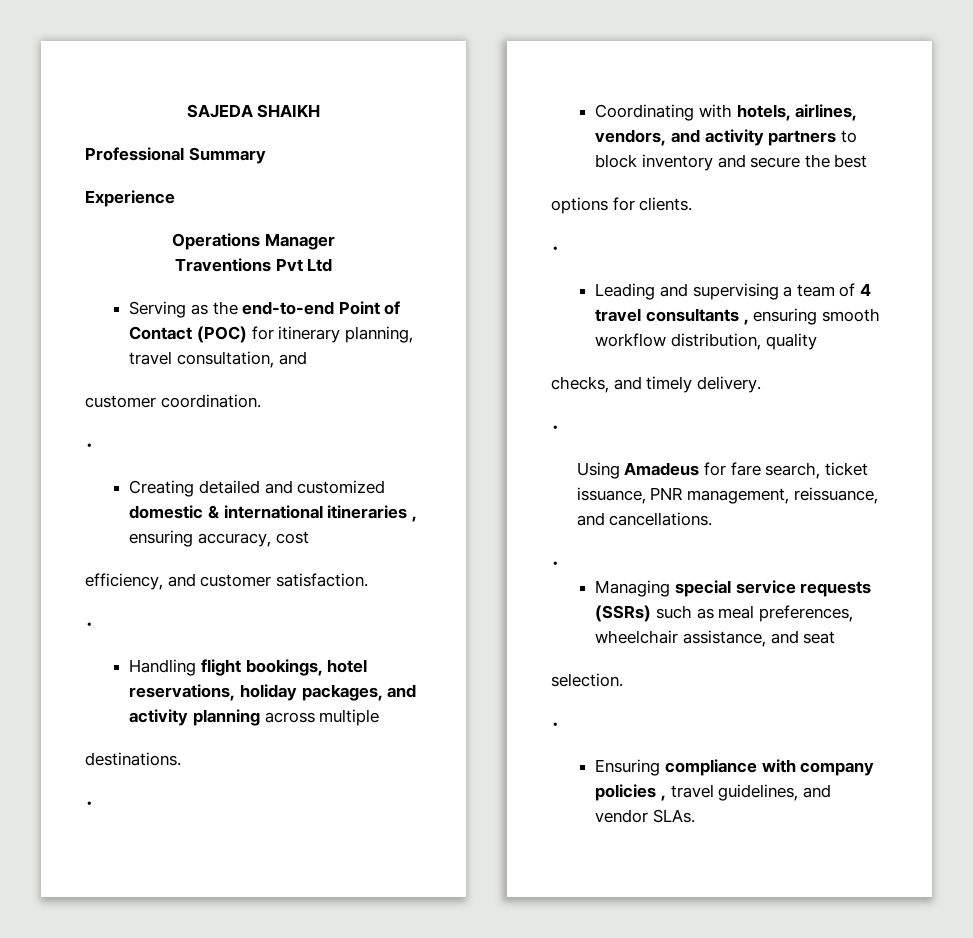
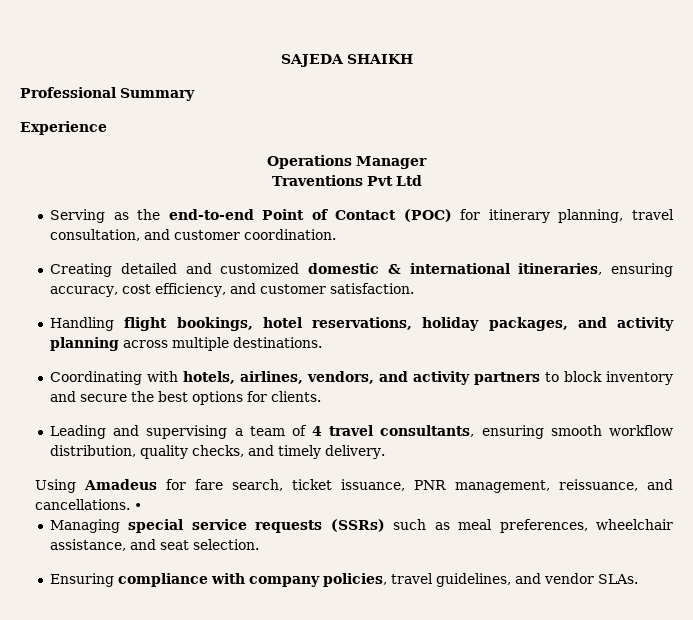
- Serving as the end-to-end Point of Contact (POC) for itinerary planning, travel consultation, and
- customer coordination.
- •
+ Serving as the end-to-end Point of Contact (POC) for itinerary planning, travel consultation, and customer coordination.
- Creating detailed and customized domestic & international itineraries , ensuring accuracy, cost
- efficiency, and customer satisfaction.
- •
+ Creating detailed and customized domestic & international itineraries, ensuring accuracy, cost efficiency, and customer satisfaction.
- Handling flight bookings, hotel reservations, holiday packages, and activity planning across multiple
- destinations.
- •
+ Handling flight bookings, hotel reservations, holiday packages, and activity planning across multiple destinations.
- Coordinating with hotels, airlines, vendors, and activity partners to block inventory and secure the best
- options for clients.
- •
+ Coordinating with hotels, airlines, vendors, and activity partners to block inventory and secure the best options for clients.
- Leading and supervising a team of 4 travel consultants , ensuring smooth workflow distribution, quality
- checks, and timely delivery.
- •
+ Leading and supervising a team of 4 travel consultants, ensuring smooth workflow distribution, quality checks, and timely delivery.
- Using Amadeus for fare search, ticket issuance, PNR management, reissuance, and cancellations.
- •
+ Using Amadeus for fare search, ticket issuance, PNR management, reissuance, and cancellations. •
- Managing special service requests (SSRs) such as meal preferences, wheelchair assistance, and seat
- selection.
- •
+ Managing special service requests (SSRs) such as meal preferences, wheelchair assistance, and seat selection.
- Ensuring compliance with company policies , travel guidelines, and vendor SLAs.
+ Ensuring compliance with company policies, travel guidelines, and vendor SLAs.

